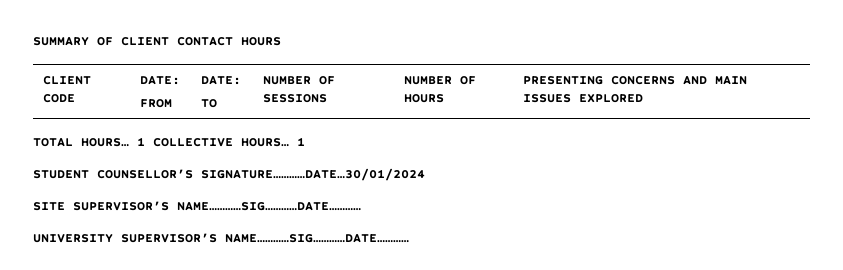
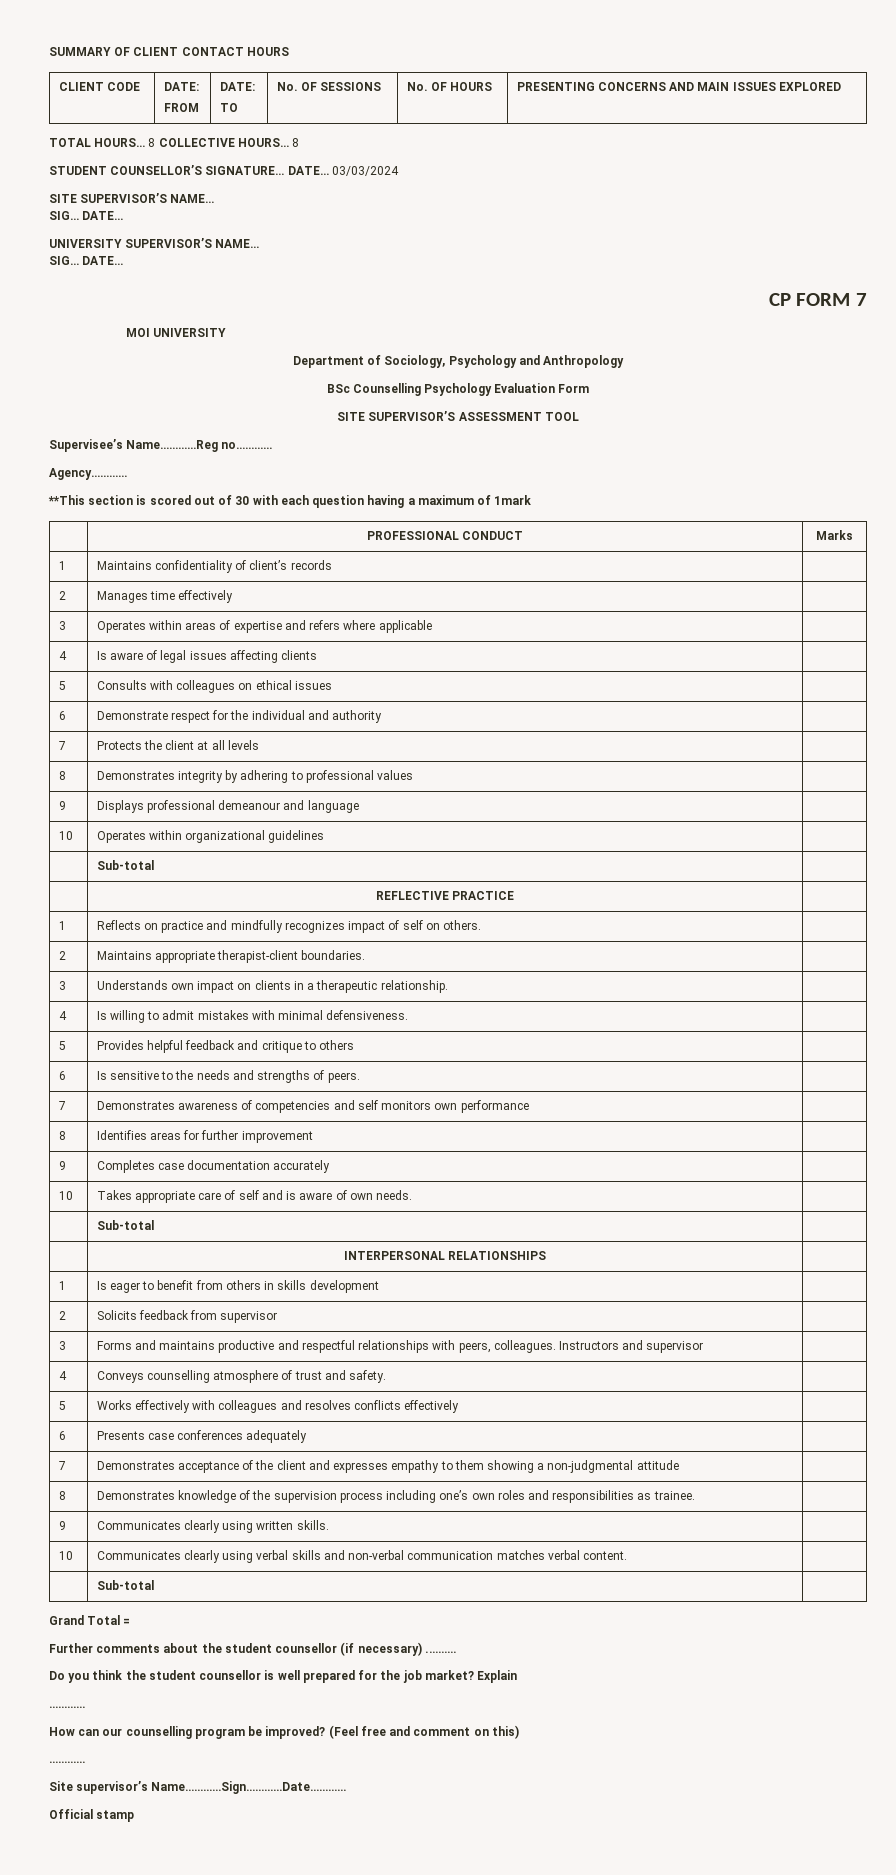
  CLIENT CODE | DATE:
  FROM | DATE:
- TO | NUMBER OF SESSIONS | NUMBER OF HOURS | PRESENTING CONCERNS AND MAIN ISSUES EXPLORED
+ TO | No. OF SESSIONS | No. OF HOURS | PRESENTING CONCERNS AND MAIN ISSUES EXPLORED
- 1 COLLECTIVE HOURS… 1
+ 8 COLLECTIVE HOURS… 8
- STUDENT COUNSELLOR’S SIGNATURE…………DATE…30/01/2024
- SITE SUPERVISOR’S NAME…………SIG…………DATE…………
+ STUDENT COUNSELLOR’S SIGNATURE… DATE… 03/03/2024
+ SITE SUPERVISOR’S NAME…
+ SIG… DATE…
- UNIVERSITY SUPERVISOR’S NAME…………SIG…………DATE…………
+ UNIVERSITY SUPERVISOR’S NAME…
+ SIG… DATE…
+ CP FORM 7
+ MOI UNIVERSITY
+ Department of Sociology, Psychology and Anthropology
+ BSc Counselling Psychology Evaluation Form
+ SITE SUPERVISOR’S ASSESSMENT TOOL
+ Supervisee’s Name…………Reg no…………
+ Agency…………
+ **This section is scored out of 30 with each question having a maximum of 1mark
+ | PROFESSIONAL CONDUCT | Marks
+ 1 | Maintains confidentiality of client’s records |
+ 2 | Manages time effectively |
+ 3 | Operates within areas of expertise and refers where applicable |
+ 4 | Is aware of legal issues affecting clients |
+ 5 | Consults with colleagues on ethical issues |
+ 6 | Demonstrate respect for the individual and authority |
+ 7 | Protects the client at all levels |
+ 8 | Demonstrates integrity by adhering to professional values |
+ 9 | Displays professional demeanour and language |
+ 10 | Operates within organizational guidelines |
+ | Sub-total |
+ | REFLECTIVE PRACTICE |
+ 1 | Reflects on practice and mindfully recognizes impact of self on others. |
+ 2 | Maintains appropriate therapist-client boundaries. |
+ 3 | Understands own impact on clients in a therapeutic relationship. |
+ 4 | Is willing to admit mistakes with minimal defensiveness. |
+ 5 | Provides helpful feedback and critique to others |
+ 6 | Is sensitive to the needs and strengths of peers. |
+ 7 | Demonstrates awareness of competencies and self monitors own performance |
+ 8 | Identifies areas for further improvement |
+ 9 | Completes case documentation accurately |
+ 10 | Takes appropriate care of self and is aware of own needs. |
+ | Sub-total |
+ | INTERPERSONAL RELATIONSHIPS |
+ 1 | Is eager to benefit from others in skills development |
+ 2 | Solicits feedback from supervisor |
+ 3 | Forms and maintains productive and respectful relationships with peers, colleagues. Instructors and supervisor |
+ 4 | Conveys counselling atmosphere of trust and safety. |
+ 5 | Works effectively with colleagues and resolves conflicts effectively |
+ 6 | Presents case conferences adequately |
+ 7 | Demonstrates acceptance of the client and expresses empathy to them showing a non-judgmental attitude |
+ 8 | Demonstrates knowledge of the supervision process including one’s own roles and responsibilities as trainee. |
+ 9 | Communicates clearly using written skills. |
+ 10 | Communicates clearly using verbal skills and non-verbal communication matches verbal content. |
+ | Sub-total |
+ Grand Total =
+ Further comments about the student counsellor (if necessary) .………
+ Do you think the student counsellor is well prepared for the job market? Explain
+ …………
+ How can our counselling program be improved? (Feel free and comment on this)
+ …………
+ Site supervisor’s Name…………Sign…………Date…………
+ Official stamp

